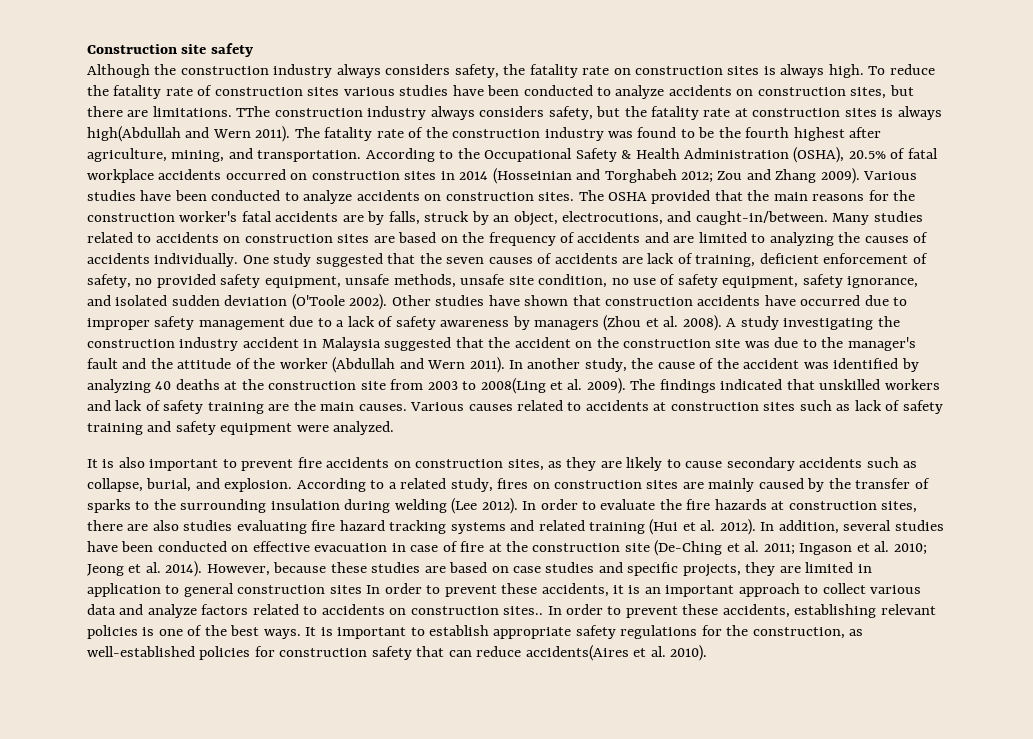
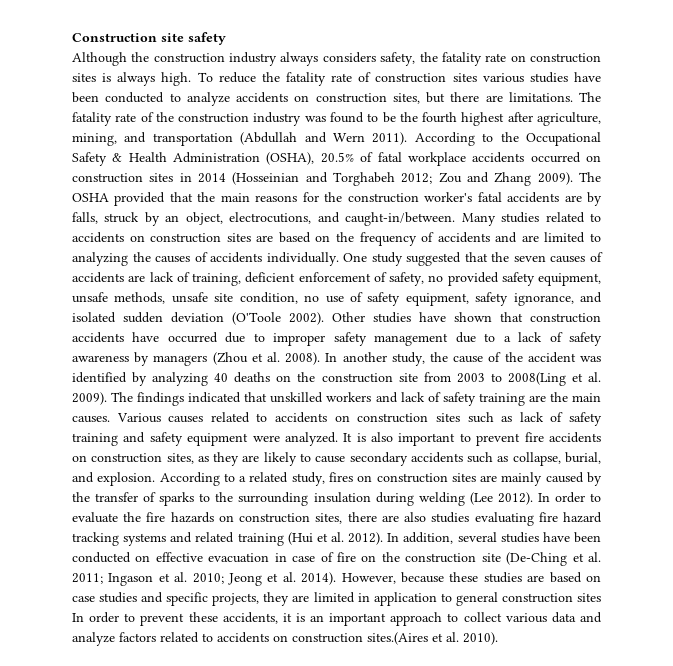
- TThe construction industry always considers safety, but the fatality rate at construction sites is always high(Abdullah and Wern 2011).
- The fatality rate of the construction industry was found to be the fourth highest after agriculture, mining, and transportation.
+ The fatality rate of the construction industry was found to be the fourth highest after agriculture, mining, and transportation (Abdullah and Wern 2011).
- Various studies have been conducted to analyze accidents on construction sites.
- A study investigating the construction industry accident in Malaysia suggested that the accident on the construction site was due to the manager's fault and the attitude of the worker (Abdullah and Wern 2011).
- In another study, the cause of the accident was identified by analyzing 40 deaths at the construction site from 2003 to 2008(Ling et al. 2009).
+ In another study, the cause of the accident was identified by analyzing 40 deaths on the construction site from 2003 to 2008(Ling et al. 2009).
- Various causes related to accidents at construction sites such as lack of safety training and safety equipment were analyzed.
- It is also important to prevent fire accidents on construction sites, as they are likely to cause secondary accidents such as collapse, burial, and explosion.
+ Various causes related to accidents on construction sites such as lack of safety training and safety equipment were analyzed. It is also important to prevent fire accidents on construction sites, as they are likely to cause secondary accidents such as collapse, burial, and explosion.
- In order to evaluate the fire hazards at construction sites, there are also studies evaluating fire hazard tracking systems and related training (Hui et al. 2012).
+ In order to evaluate the fire hazards on construction sites, there are also studies evaluating fire hazard tracking systems and related training (Hui et al. 2012).
- In addition, several studies have been conducted on effective evacuation in case of fire at the construction site (De-Ching et al. 2011; Ingason et al. 2010; Jeong et al. 2014).
+ In addition, several studies have been conducted on effective evacuation in case of fire on the construction site (De-Ching et al. 2011; Ingason et al. 2010; Jeong et al. 2014).
- However, because these studies are based on case studies and specific projects, they are limited in application to general construction sites In order to prevent these accidents, it is an important approach to collect various data and analyze factors related to accidents on construction sites.. In order to prevent these accidents, establishing relevant policies is one of the best ways. It is important to establish appropriate safety regulations for the construction, as well-established policies for construction safety that can reduce accidents(Aires et al. 2010).
+ However, because these studies are based on case studies and specific projects, they are limited in application to general construction sites In order to prevent these accidents, it is an important approach to collect various data and analyze factors related to accidents on construction sites.(Aires et al. 2010).

